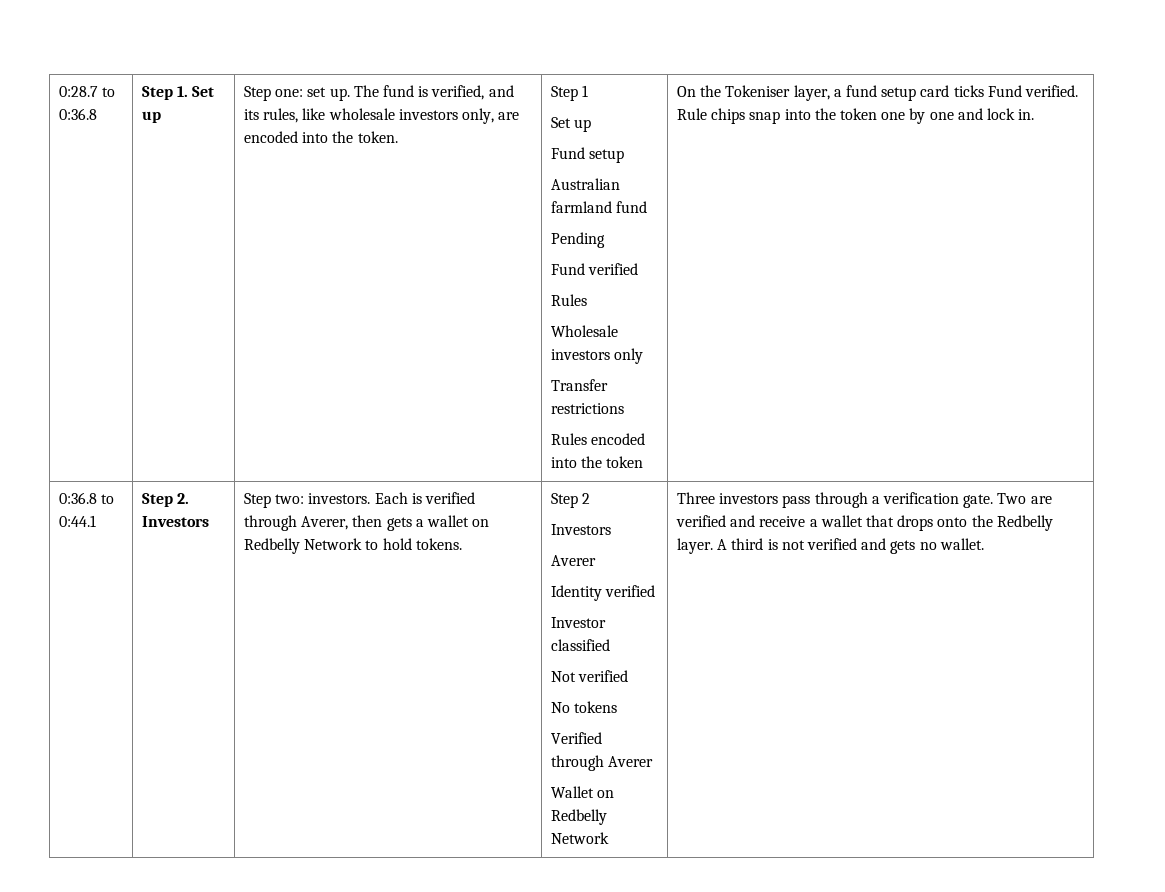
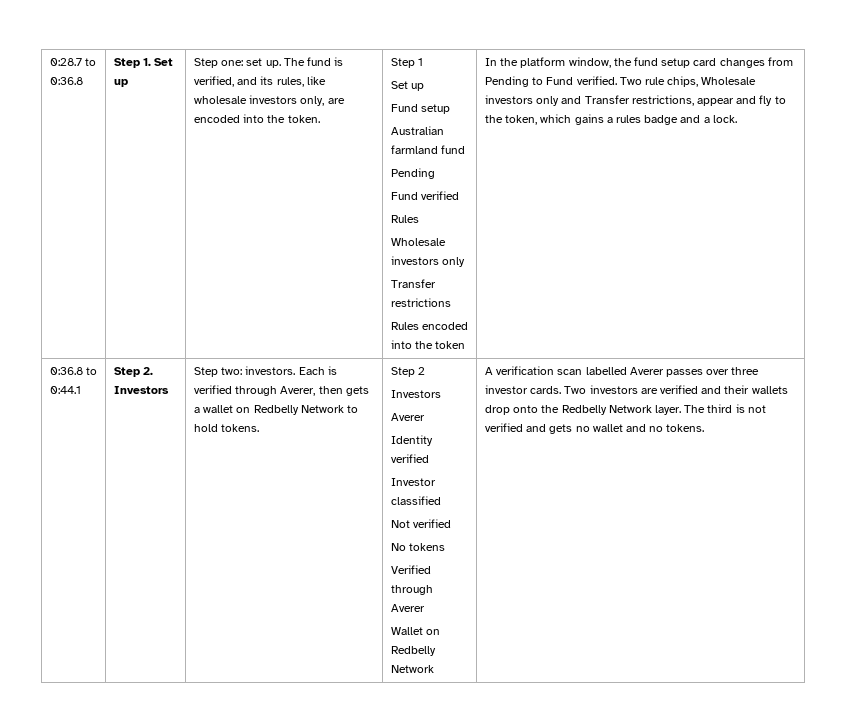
- On the Tokeniser layer, a fund setup card ticks Fund verified. Rule chips snap into the token one by one and lock in.
+ In the platform window, the fund setup card changes from Pending to Fund verified. Two rule chips, Wholesale investors only and Transfer restrictions, appear and fly to the token, which gains a rules badge and a lock.
- Three investors pass through a verification gate. Two are verified and receive a wallet that drops onto the Redbelly layer. A third is not verified and gets no wallet.
+ A verification scan labelled Averer passes over three investor cards. Two investors are verified and their wallets drop onto the Redbelly Network layer. The third is not verified and gets no wallet and no tokens.

